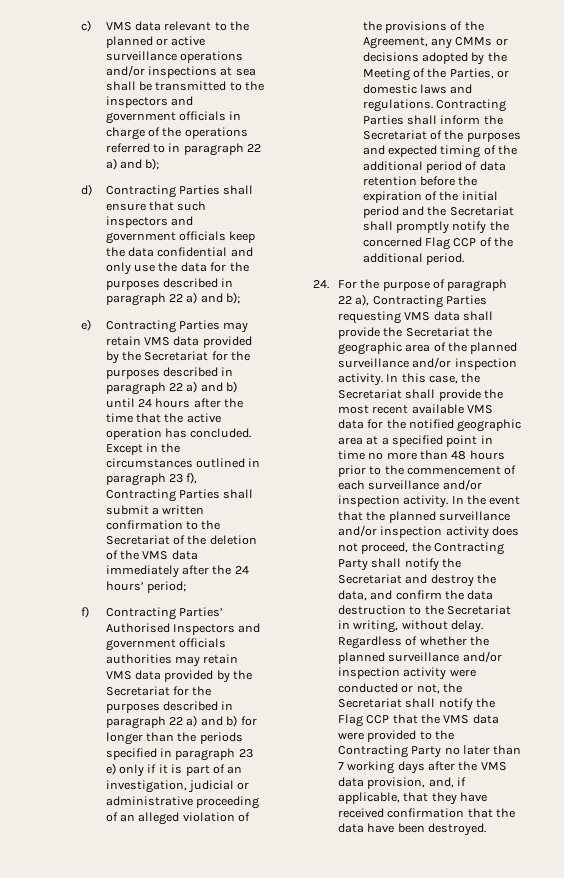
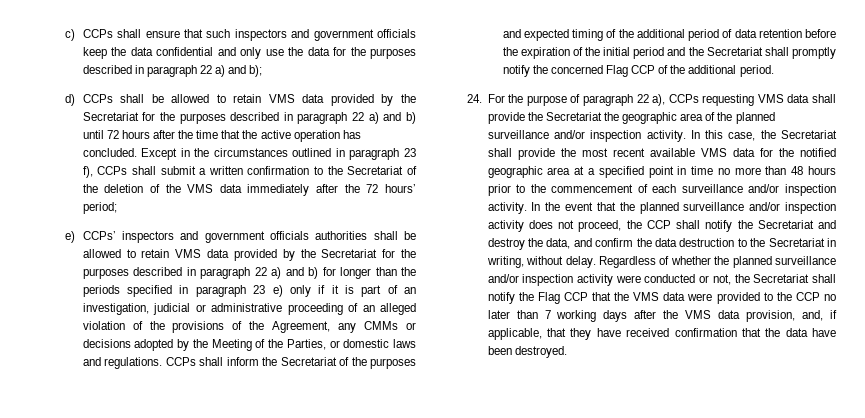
- c) VMS data relevant to the planned or active surveillance operations and/or inspections at sea shall be transmitted to the inspectors and government officials in charge of the operations referred to in paragraph 22 a) and b);
- d) Contracting Parties shall ensure that such inspectors and government officials keep the data confidential and only use the data for the purposes described in paragraph 22 a) and b);
+ c) CCPs shall ensure that such inspectors and government officials keep the data confidential and only use the data for the purposes described in paragraph 22 a) and b);
- e) Contracting Parties may retain VMS data provided by the Secretariat for the purposes described in paragraph 22 a) and b) until 24 hours after the time that the active operation has concluded.
+ d) CCPs shall be allowed to retain VMS data provided by the Secretariat for the purposes described in paragraph 22 a) and b) until 72 hours after the time that the active operation has concluded.
- Except in the circumstances outlined in paragraph 23 f), Contracting Parties shall submit a written confirmation to the Secretariat of the deletion of the VMS data immediately after the 24 hours’ period;
+ Except in the circumstances outlined in paragraph 23 f), CCPs shall submit a written confirmation to the Secretariat of the deletion of the VMS data immediately after the 72 hours’ period;
- f) Contracting Parties’ Authorised Inspectors and government officials authorities may retain VMS data provided by the Secretariat for the purposes described in paragraph 22 a) and b) for longer than the periods specified in paragraph 23 e) only if it is part of an investigation, judicial or administrative proceeding of an alleged violation of the provisions of the Agreement, any CMMs or decisions adopted by the Meeting of the Parties, or domestic laws and regulations.
+ e) CCPs’ inspectors and government officials authorities shall be allowed to retain VMS data provided by the Secretariat for the purposes described in paragraph 22 a) and b) for longer than the periods specified in paragraph 23 e) only if it is part of an investigation, judicial or administrative proceeding of an alleged violation of the provisions of the Agreement, any CMMs or decisions adopted by the Meeting of the Parties, or domestic laws and regulations.
- Contracting Parties shall inform the Secretariat of the purposes and expected timing of the additional period of data retention before the expiration of the initial period and the Secretariat shall promptly notify the concerned Flag CCP of the additional period.
+ CCPs shall inform the Secretariat of the purposes and expected timing of the additional period of data retention before the expiration of the initial period and the Secretariat shall promptly notify the concerned Flag CCP of the additional period.
- 24. For the purpose of paragraph 22 a), Contracting Parties requesting VMS data shall provide the Secretariat the geographic area of the planned surveillance and/or inspection activity.
+ 24. For the purpose of paragraph 22 a), CCPs requesting VMS data shall provide the Secretariat the geographic area of the planned surveillance and/or inspection activity.
- In the event that the planned surveillance and/or inspection activity does not proceed, the Contracting Party shall notify the Secretariat and destroy the data, and confirm the data destruction to the Secretariat in writing, without delay.
+ In the event that the planned surveillance and/or inspection activity does not proceed, the CCP shall notify the Secretariat and destroy the data, and confirm the data destruction to the Secretariat in writing, without delay.
- Regardless of whether the planned surveillance and/or inspection activity were conducted or not, the Secretariat shall notify the Flag CCP that the VMS data were provided to the Contracting Party no later than 7 working days after the VMS data provision, and, if applicable, that they have received confirmation that the data have been destroyed.
+ Regardless of whether the planned surveillance and/or inspection activity were conducted or not, the Secretariat shall notify the Flag CCP that the VMS data were provided to the CCP no later than 7 working days after the VMS data provision, and, if applicable, that they have received confirmation that the data have been destroyed.

